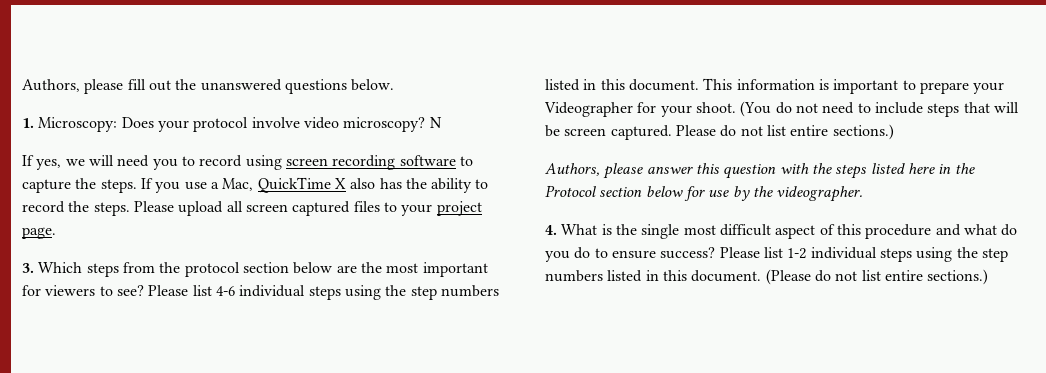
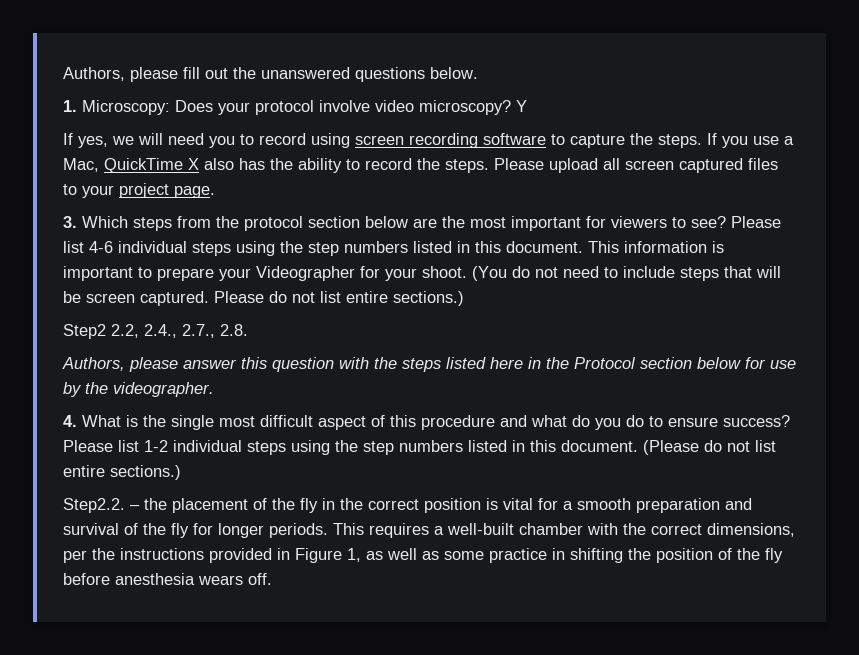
- N
+ Y
+ Step2 2.2, 2.4., 2.7., 2.8.
+ Step2.2. – the placement of the fly in the correct position is vital for a smooth preparation and survival of the fly for longer periods. This requires a well-built chamber with the correct dimensions, per the instructions provided in Figure 1, as well as some practice in shifting the position of the fly before anesthesia wears off.

